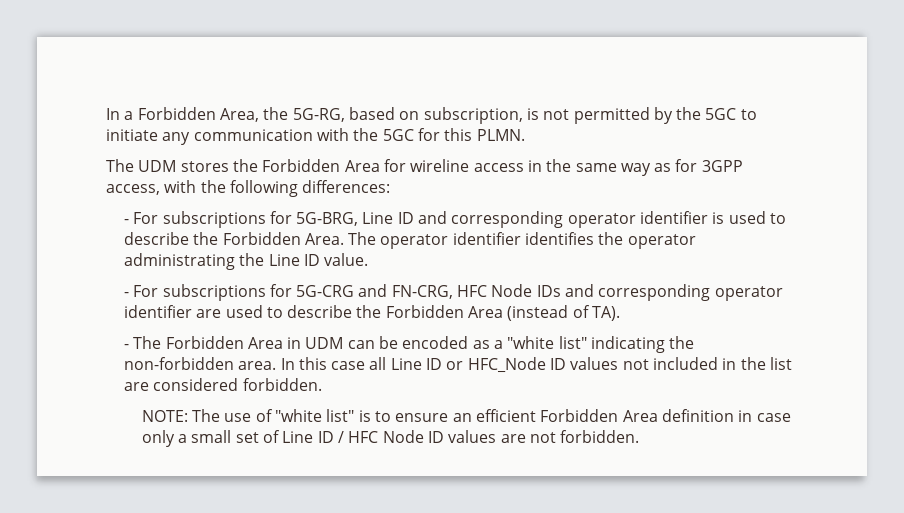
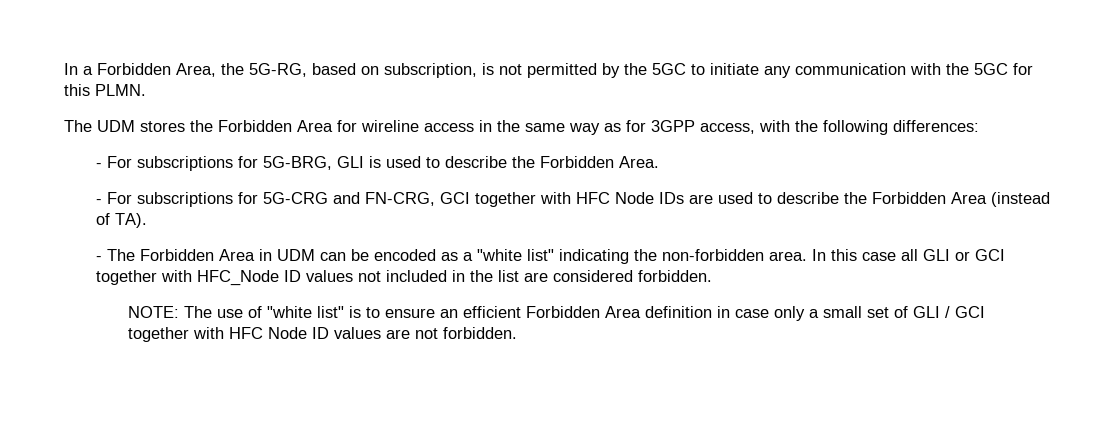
- - For subscriptions for 5G-BRG, Line ID and corresponding operator identifier is used to describe the Forbidden Area. The operator identifier identifies the operator administrating the Line ID value.
+ - For subscriptions for 5G-BRG, GLI is used to describe the Forbidden Area.
- - For subscriptions for 5G-CRG and FN-CRG, HFC Node IDs and corresponding operator identifier are used to describe the Forbidden Area (instead of TA).
+ - For subscriptions for 5G-CRG and FN-CRG, GCI together with HFC Node IDs are used to describe the Forbidden Area (instead of TA).
- In this case all Line ID or HFC_Node ID values not included in the list are considered forbidden.
+ In this case all GLI or GCI together with HFC_Node ID values not included in the list are considered forbidden.
- NOTE: The use of "white list" is to ensure an efficient Forbidden Area definition in case only a small set of Line ID / HFC Node ID values are not forbidden.
+ NOTE: The use of "white list" is to ensure an efficient Forbidden Area definition in case only a small set of GLI / GCI together with HFC Node ID values are not forbidden.

